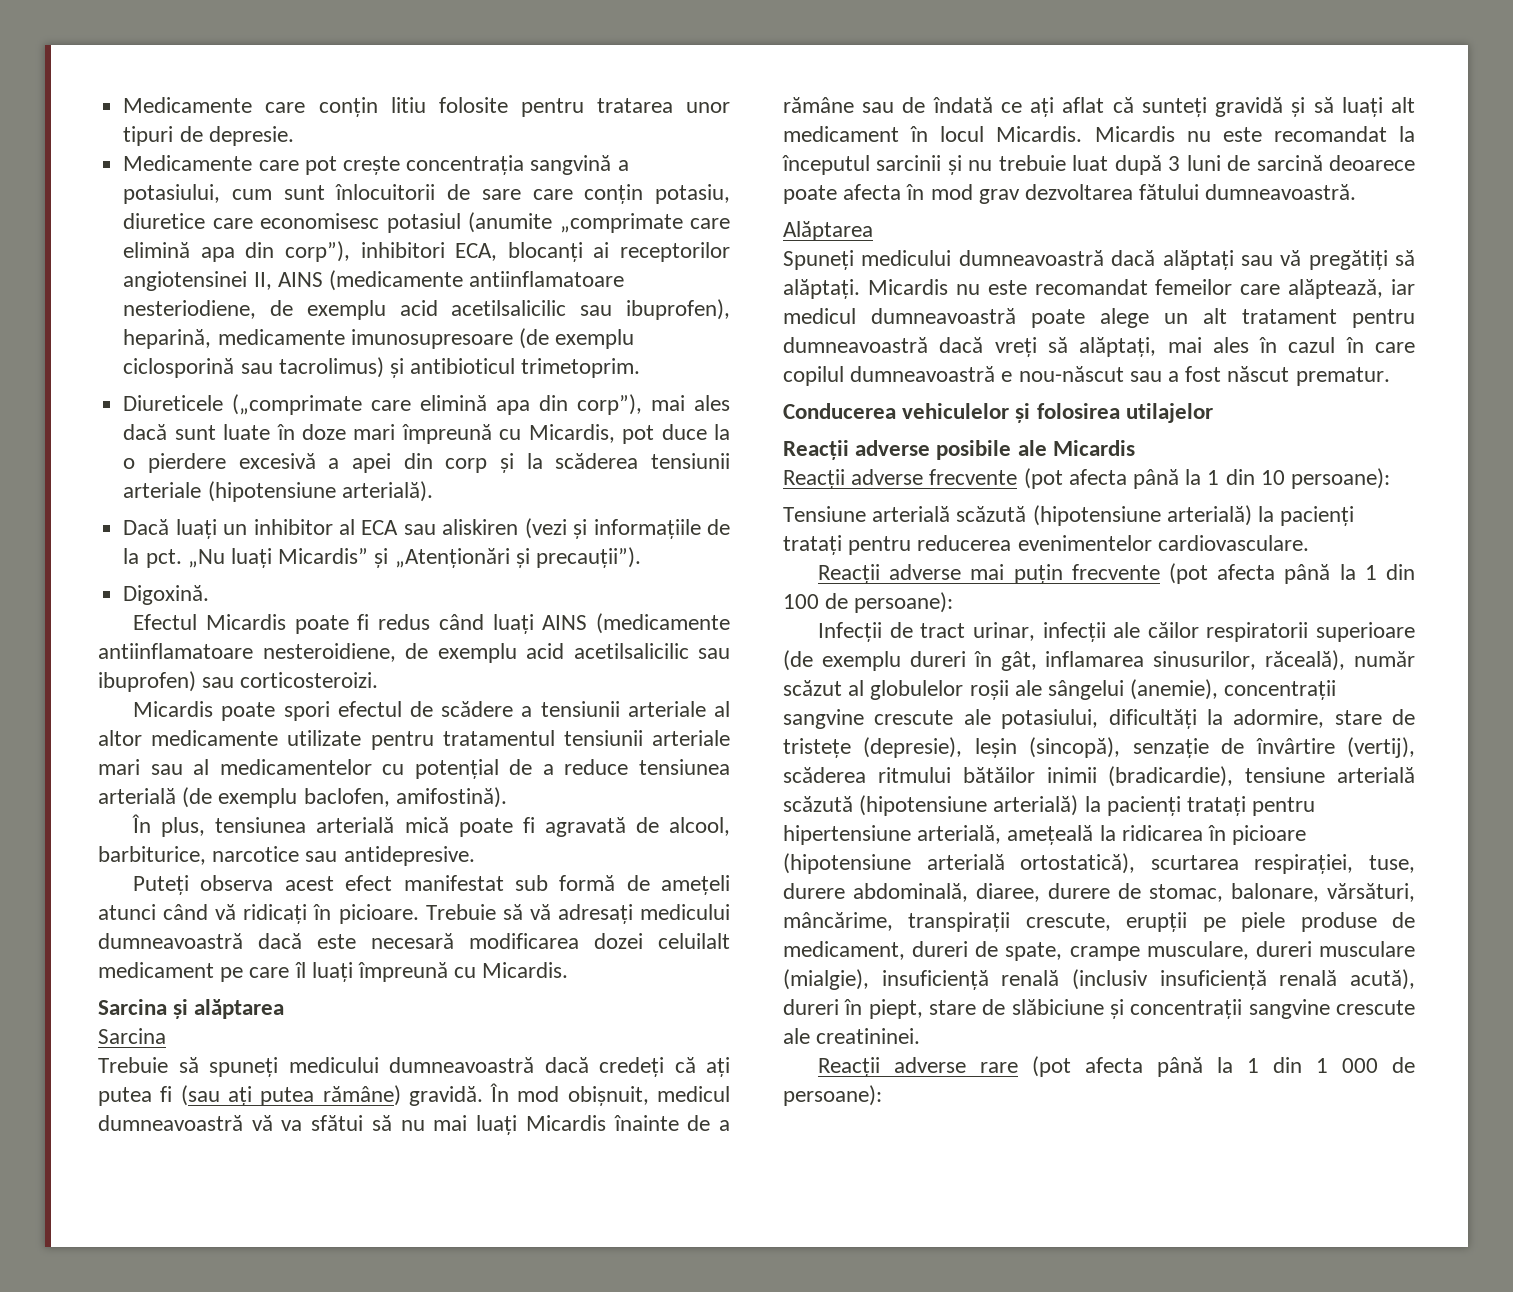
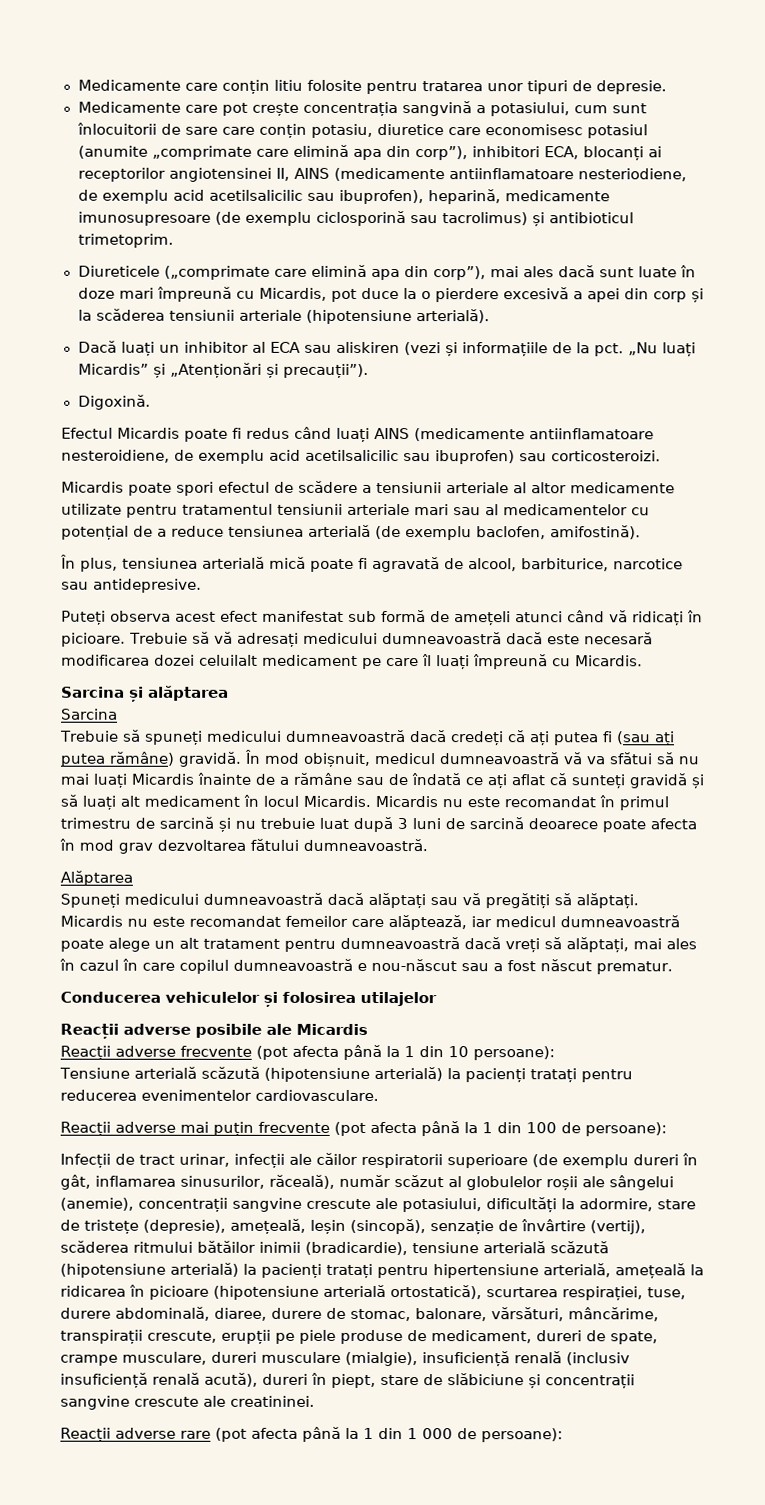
- Micardis nu este recomandat la începutul sarcinii și nu trebuie luat după 3 luni de sarcină deoarece poate afecta în mod grav dezvoltarea fătului dumneavoastră.
+ Micardis nu este recomandat în primul trimestru de sarcină și nu trebuie luat după 3 luni de sarcină deoarece poate afecta în mod grav dezvoltarea fătului dumneavoastră.
- Infecții de tract urinar, infecții ale căilor respiratorii superioare (de exemplu dureri în gât, inflamarea sinusurilor, răceală), număr scăzut al globulelor roșii ale sângelui (anemie), concentrații sangvine crescute ale potasiului, dificultăți la adormire, stare de tristețe (depresie), leșin (sincopă), senzație de învârtire (vertij), scăderea ritmului bătăilor inimii (bradicardie), tensiune arterială scăzută (hipotensiune arterială) la pacienți tratați pentru hipertensiune arterială, amețeală la ridicarea în picioare (hipotensiune arterială ortostatică), scurtarea respirației, tuse, durere abdominală, diaree, durere de stomac, balonare, vărsături, mâncărime, transpirații crescute, erupții pe piele produse de medicament, dureri de spate, crampe musculare, dureri musculare (mialgie), insuficiență renală (inclusiv insuficiență renală acută), dureri în piept, stare de slăbiciune și concentrații sangvine crescute ale creatininei.
+ Infecții de tract urinar, infecții ale căilor respiratorii superioare (de exemplu dureri în gât, inflamarea sinusurilor, răceală), număr scăzut al globulelor roșii ale sângelui (anemie), concentrații sangvine crescute ale potasiului, dificultăți la adormire, stare de tristețe (depresie), amețeală, leșin (sincopă), senzație de învârtire (vertij), scăderea ritmului bătăilor inimii (bradicardie), tensiune arterială scăzută (hipotensiune arterială) la pacienți tratați pentru hipertensiune arterială, amețeală la ridicarea în picioare (hipotensiune arterială ortostatică), scurtarea respirației, tuse, durere abdominală, diaree, durere de stomac, balonare, vărsături, mâncărime, transpirații crescute, erupții pe piele produse de medicament, dureri de spate, crampe musculare, dureri musculare (mialgie), insuficiență renală (inclusiv insuficiență renală acută), dureri în piept, stare de slăbiciune și concentrații sangvine crescute ale creatininei.

